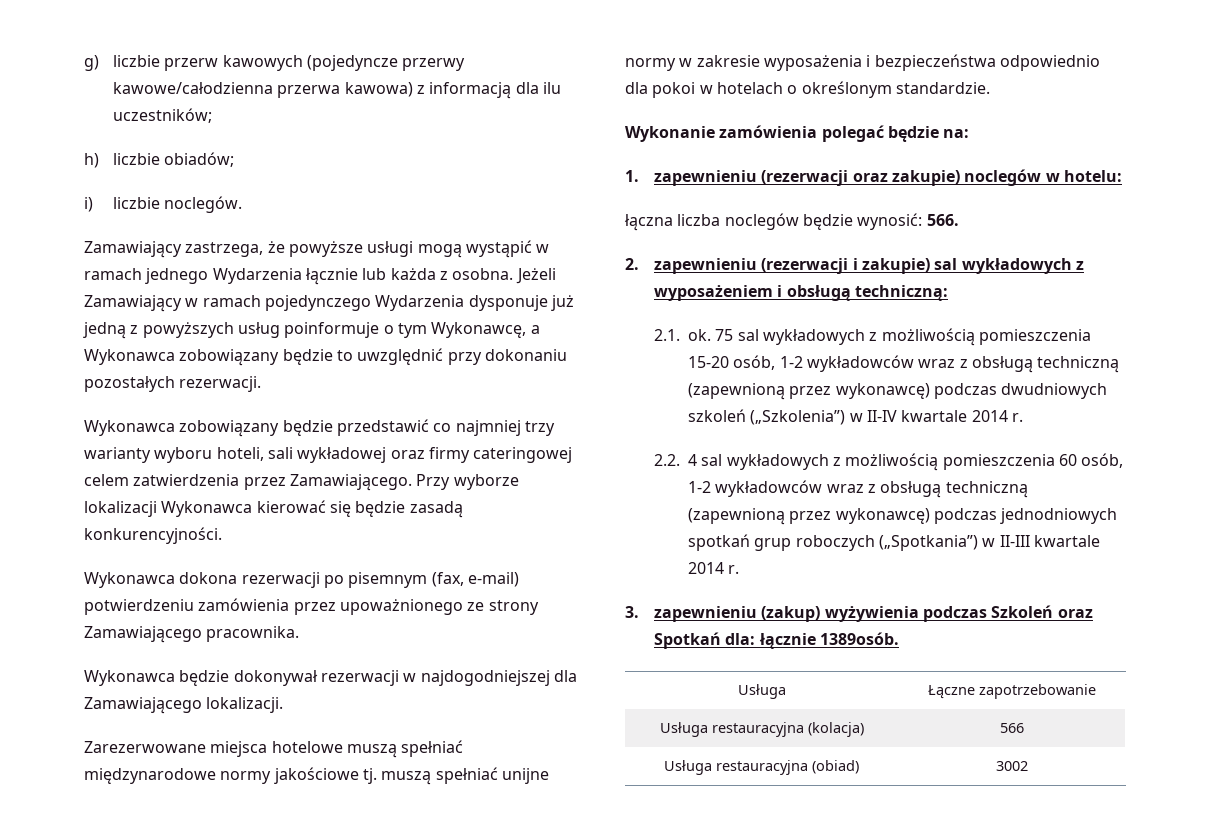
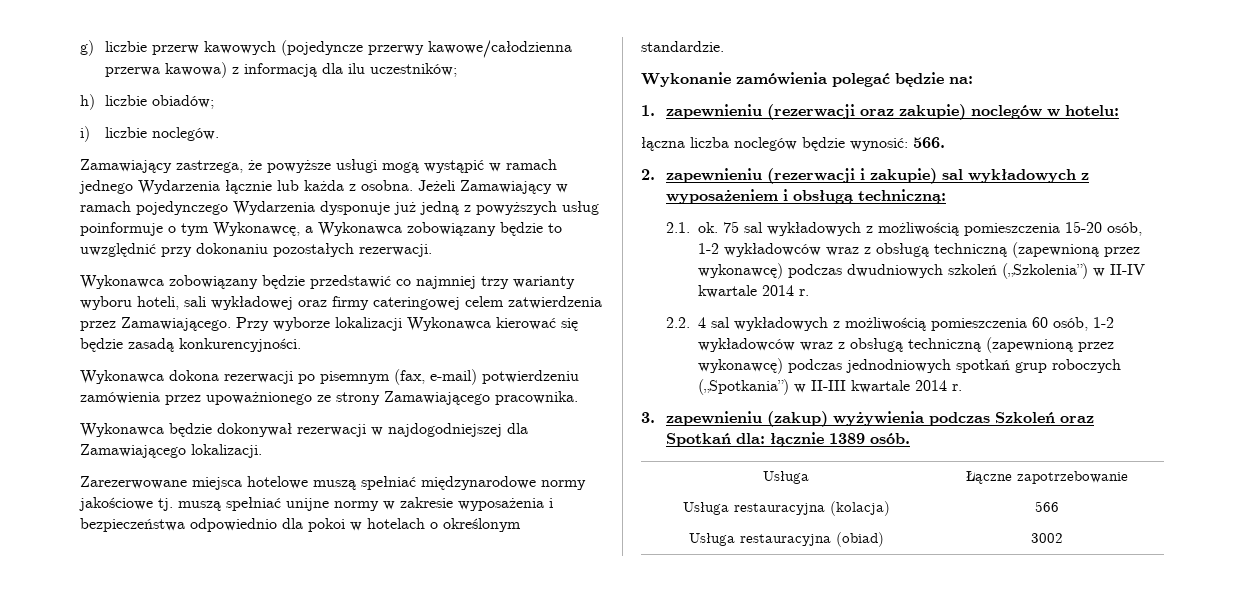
- 3. zapewnieniu (zakup) wyżywienia podczas Szkoleń oraz Spotkań dla: łącznie 1389osób.
+ 3. zapewnieniu (zakup) wyżywienia podczas Szkoleń oraz Spotkań dla: łącznie 1389 osób.

